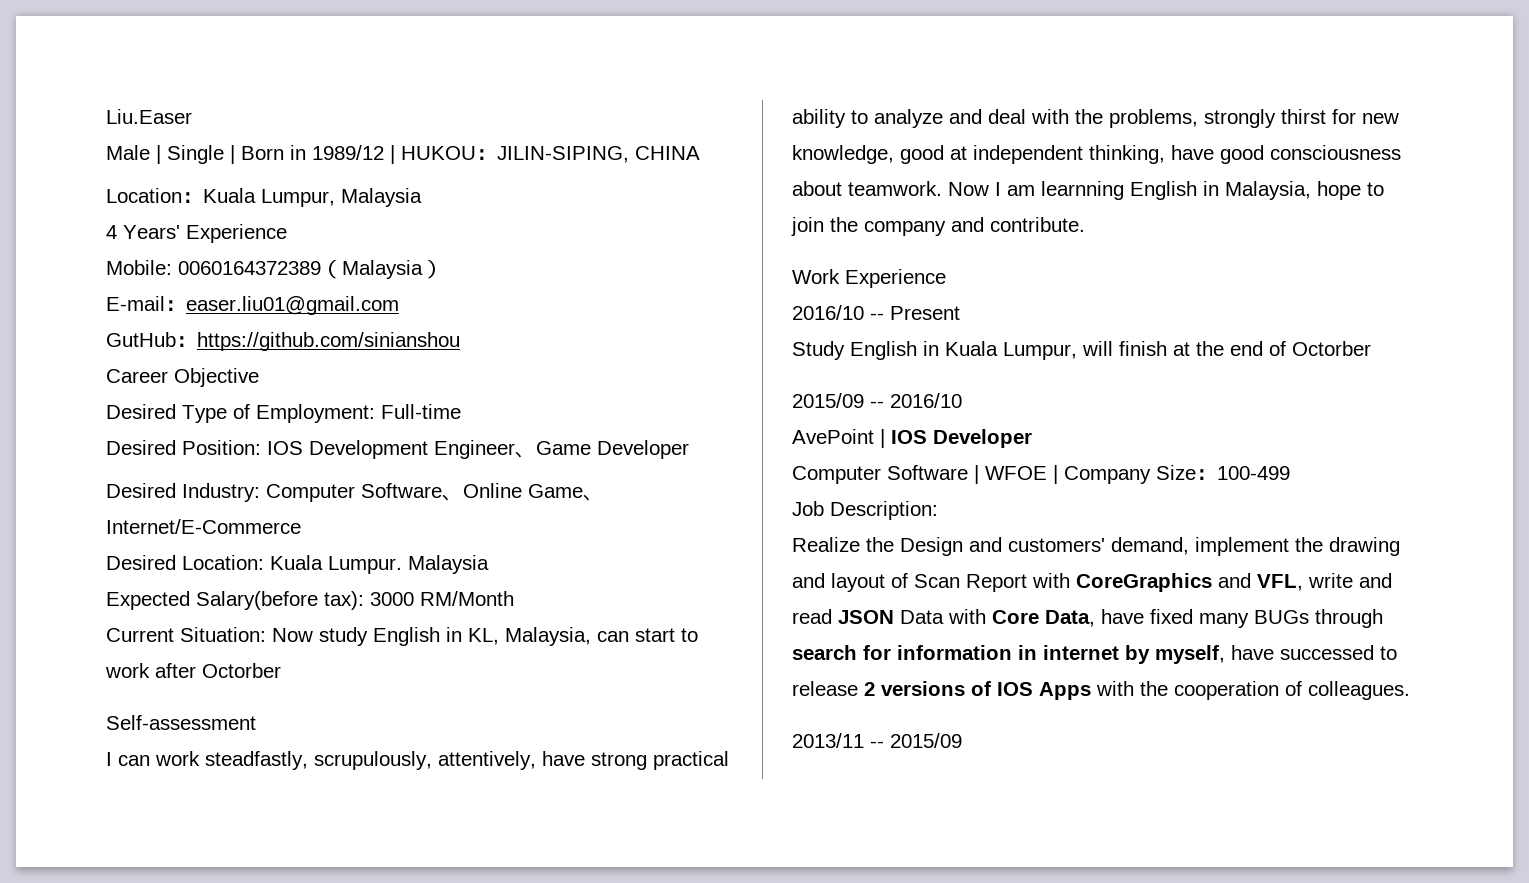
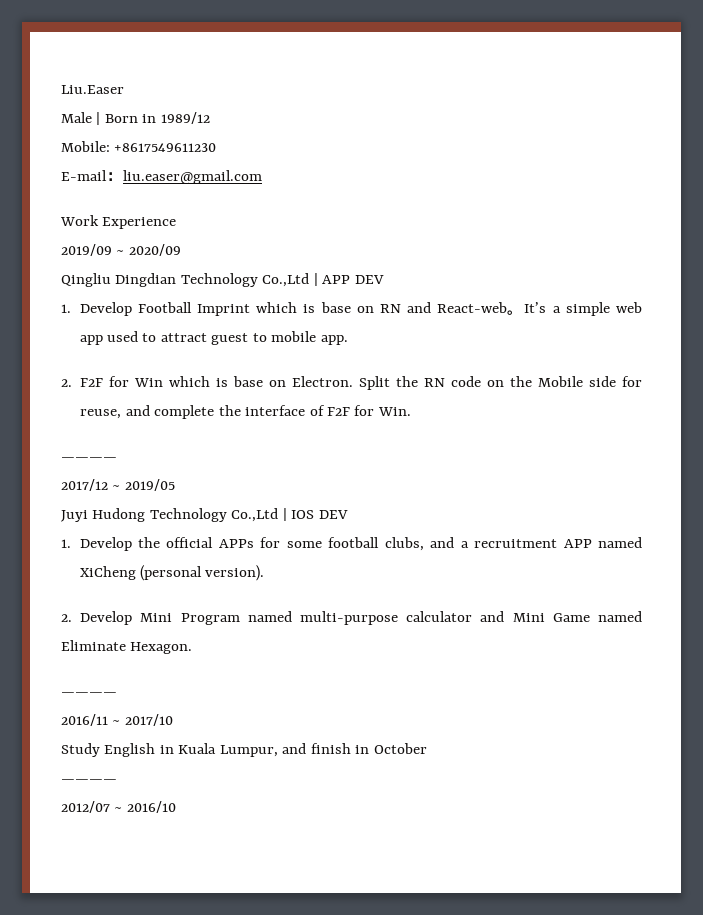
- Male | Single | Born in 1989/12 | HUKOU：JILIN-SIPING, CHINA
- Location：Kuala Lumpur, Malaysia
- 4 Years' Experience
- Mobile: 0060164372389（Malaysia）
- E-mail：easer.liu01@gmail.com
- GutHub：https://github.com/sinianshou
- Career Objective
- Desired Type of Employment: Full-time
- Desired Position: IOS Development Engineer、Game Developer
- Desired Industry: Computer Software、Online Game、Internet/E-Commerce
- Desired Location: Kuala Lumpur. Malaysia
- Expected Salary(before tax): 3000 RM/Month
- Current Situation: Now study English in KL, Malaysia, can start to work after Octorber
- Self-assessment
- I can work steadfastly, scrupulously, attentively, have strong practical ability to analyze and deal with the problems, strongly thirst for new knowledge, good at independent thinking, have good consciousness about teamwork. Now I am learnning English in Malaysia, hope to join the company and contribute.
+ Male | Born in 1989/12
+ Mobile: +8617549611230
+ E-mail：liu.easer@gmail.com
  Work Experience
- 2016/10 -- Present
+ 2019/09 ~ 2020/09
+ Qingliu Dingdian Technology Co.,Ltd | APP DEV
+ 1. Develop Football Imprint which is base on RN and React-web。It’s a simple web app used to attract guest to mobile app.
+ 2. F2F for Win which is base on Electron. Split the RN code on the Mobile side for reuse, and complete the interface of F2F for Win.
+ ————
+ 2017/12 ~ 2019/05
+ Juyi Hudong Technology Co.,Ltd | IOS DEV
+ 1. Develop the official APPs for some football clubs, and a recruitment APP named XiCheng (personal version).
+ 2. Develop Mini Program named multi-purpose calculator and Mini Game named Eliminate Hexagon.
+ ————
+ 2016/11 ~ 2017/10
- Study English in Kuala Lumpur, will finish at the end of Octorber
- 2015/09 -- 2016/10
- AvePoint | IOS Developer
- Computer Software | WFOE | Company Size：100-499
- Job Description:
- Realize the Design and customers' demand, implement the drawing and layout of Scan Report with CoreGraphics and VFL, write and read JSON Data with Core Data, have fixed many BUGs through search for information in internet by myself, have successed to release 2 versions of IOS Apps with the cooperation of colleagues.
- 2013/11 -- 2015/09
+ Study English in Kuala Lumpur, and finish in October
+ ————
+ 2012/07 ~ 2016/10

